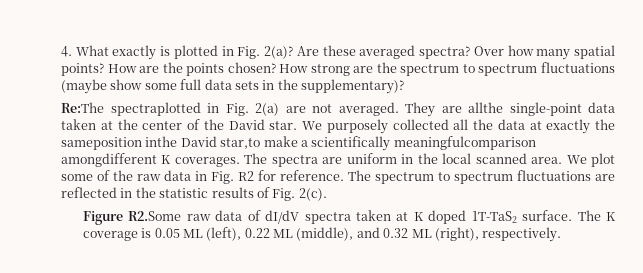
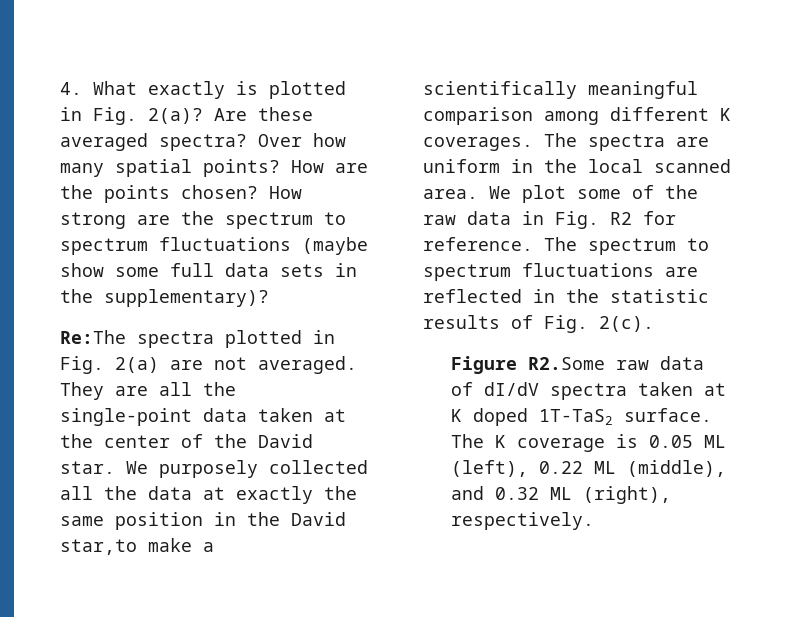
- Re:The spectraplotted in Fig. 2(a) are not averaged.
+ Re:The spectra plotted in Fig. 2(a) are not averaged.
- They are allthe single-point data taken at the center of the David star.
+ They are all the single-point data taken at the center of the David star.
- We purposely collected all the data at exactly the sameposition inthe David star,to make a scientifically meaningfulcomparison amongdifferent K coverages.
+ We purposely collected all the data at exactly the same position in the David star,to make a scientifically meaningful comparison among different K coverages.

